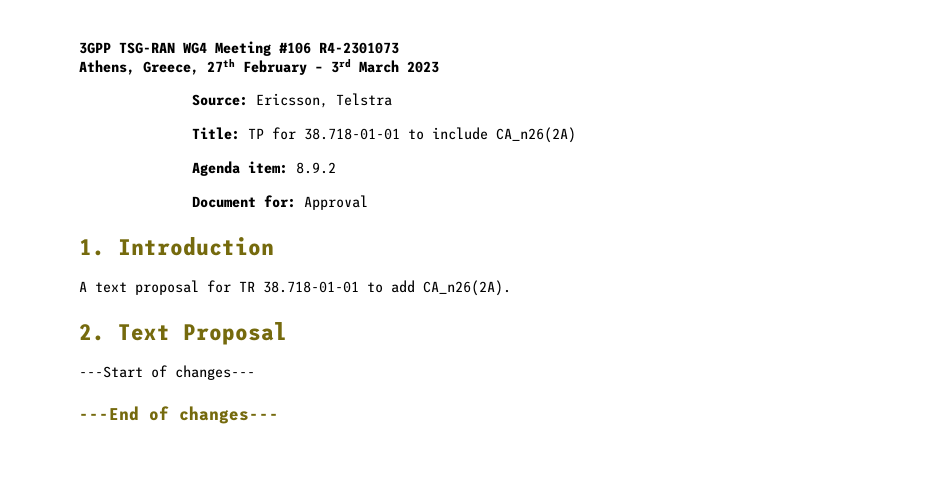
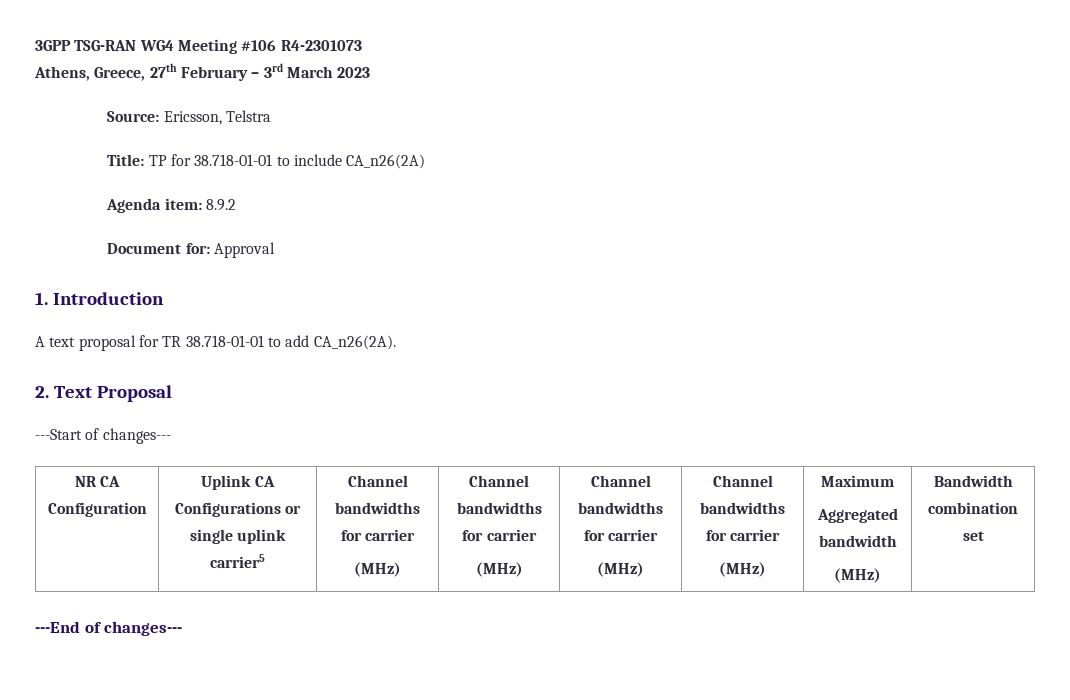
+ NR CA Configuration | Uplink CA Configurations or single uplink carrier5 | Channel bandwidths for carrier
+ (MHz) | Channel bandwidths for carrier
+ (MHz) | Channel bandwidths for carrier
+ (MHz) | Channel bandwidths for carrier
+ (MHz) | Maximum
+ Aggregated bandwidth
+ (MHz) | Bandwidth combination set

